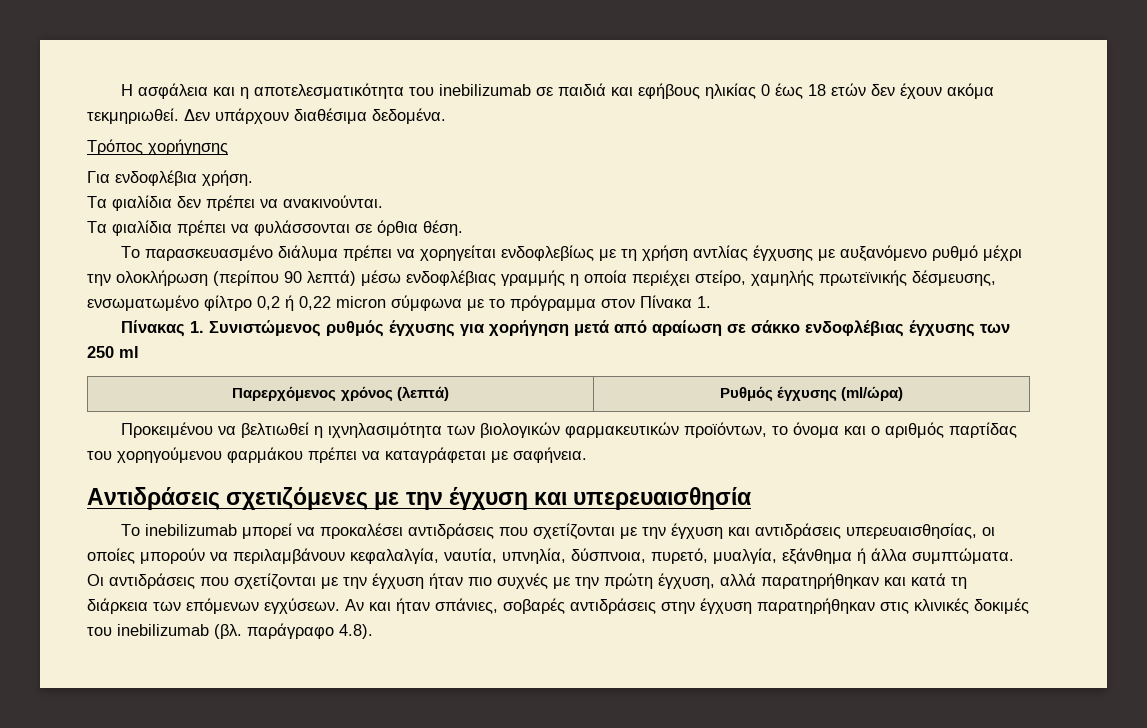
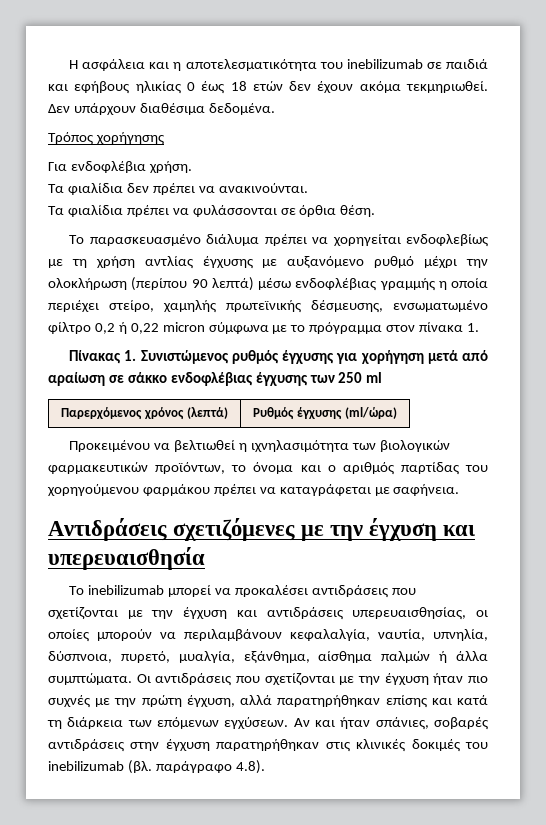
- Το παρασκευασμένο διάλυμα πρέπει να χορηγείται ενδοφλεβίως με τη χρήση αντλίας έγχυσης με αυξανόμενο ρυθμό μέχρι την ολοκλήρωση (περίπου 90 λεπτά) μέσω ενδοφλέβιας γραμμής η οποία περιέχει στείρο, χαμηλής πρωτεϊνικής δέσμευσης, ενσωματωμένο φίλτρο 0,2 ή 0,22 micron σύμφωνα με το πρόγραμμα στον Πίνακα 1.
+ Το παρασκευασμένο διάλυμα πρέπει να χορηγείται ενδοφλεβίως με τη χρήση αντλίας έγχυσης με αυξανόμενο ρυθμό μέχρι την ολοκλήρωση (περίπου 90 λεπτά) μέσω ενδοφλέβιας γραμμής η οποία περιέχει στείρο, χαμηλής πρωτεϊνικής δέσμευσης, ενσωματωμένο φίλτρο 0,2 ή 0,22 micron σύμφωνα με το πρόγραμμα στον πίνακα 1.
- Το inebilizumab μπορεί να προκαλέσει αντιδράσεις που σχετίζονται με την έγχυση και αντιδράσεις υπερευαισθησίας, οι οποίες μπορούν να περιλαμβάνουν κεφαλαλγία, ναυτία, υπνηλία, δύσπνοια, πυρετό, μυαλγία, εξάνθημα ή άλλα συμπτώματα.
+ Το inebilizumab μπορεί να προκαλέσει αντιδράσεις που σχετίζονται με την έγχυση και αντιδράσεις υπερευαισθησίας, οι οποίες μπορούν να περιλαμβάνουν κεφαλαλγία, ναυτία, υπνηλία, δύσπνοια, πυρετό, μυαλγία, εξάνθημα, αίσθημα παλμών ή άλλα συμπτώματα.
- Οι αντιδράσεις που σχετίζονται με την έγχυση ήταν πιο συχνές με την πρώτη έγχυση, αλλά παρατηρήθηκαν και κατά τη διάρκεια των επόμενων εγχύσεων.
+ Οι αντιδράσεις που σχετίζονται με την έγχυση ήταν πιο συχνές με την πρώτη έγχυση, αλλά παρατηρήθηκαν επίσης και κατά τη διάρκεια των επόμενων εγχύσεων.

